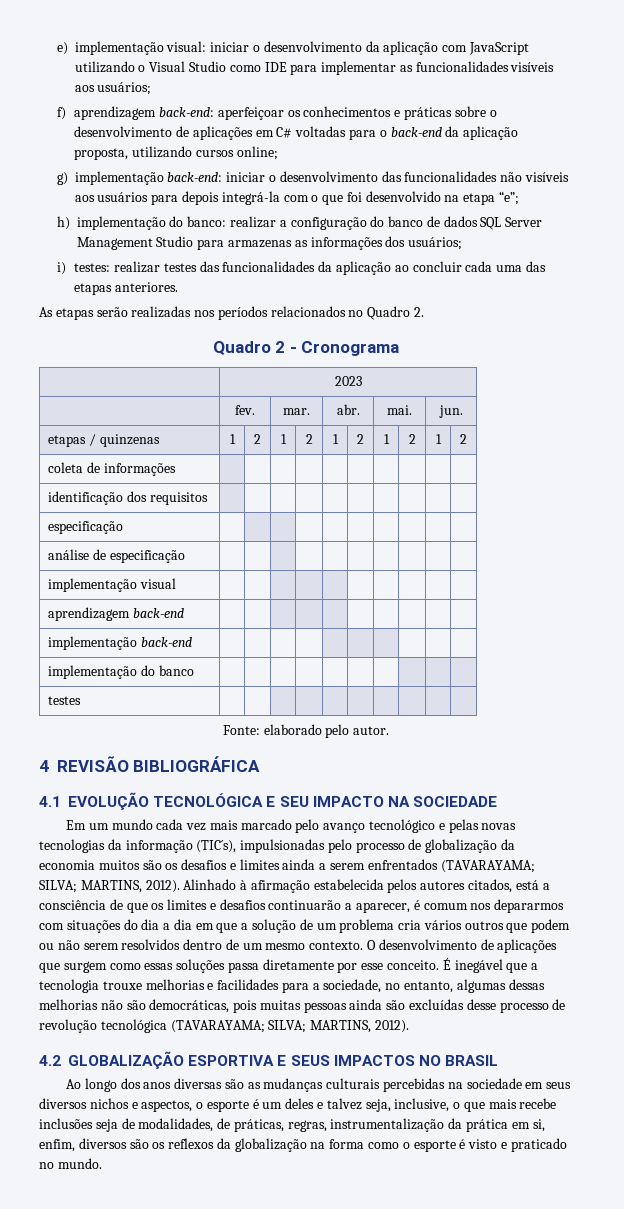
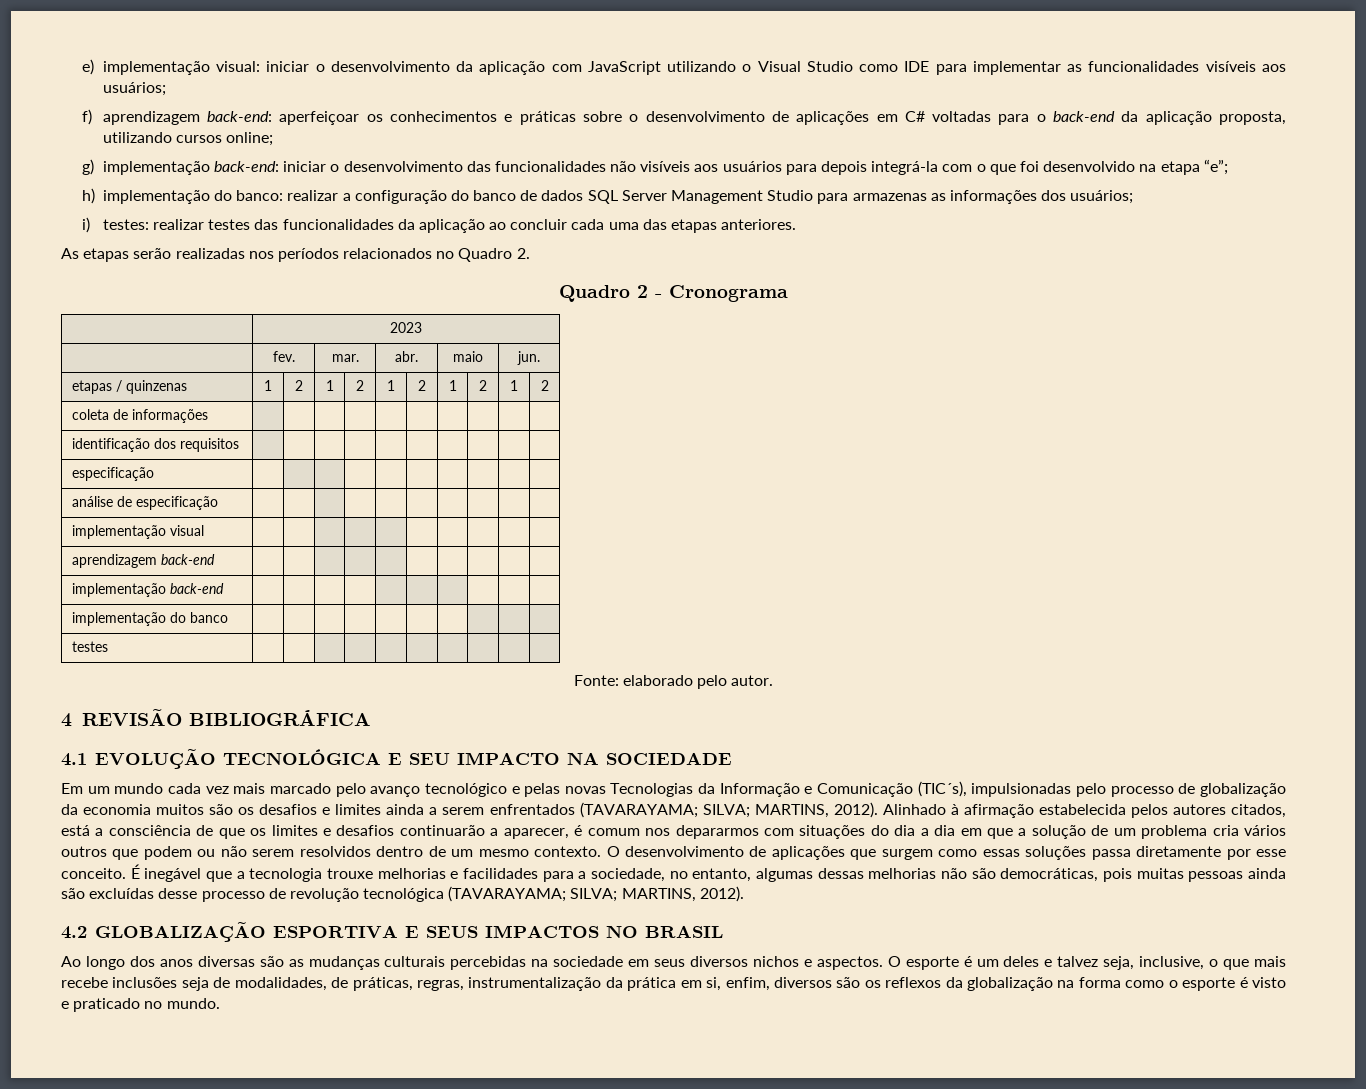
- | fev. | mar. | abr. | mai. | jun.
+ | fev. | mar. | abr. | maio | jun.
- Em um mundo cada vez mais marcado pelo avanço tecnológico e pelas novas tecnologias da informação (TIC´s), impulsionadas pelo processo de globalização da economia muitos são os desafios e limites ainda a serem enfrentados (TAVARAYAMA; SILVA; MARTINS, 2012).
+ Em um mundo cada vez mais marcado pelo avanço tecnológico e pelas novas Tecnologias da Informação e Comunicação (TIC´s), impulsionadas pelo processo de globalização da economia muitos são os desafios e limites ainda a serem enfrentados (TAVARAYAMA; SILVA; MARTINS, 2012).
- Ao longo dos anos diversas são as mudanças culturais percebidas na sociedade em seus diversos nichos e aspectos, o esporte é um deles e talvez seja, inclusive, o que mais recebe inclusões seja de modalidades, de práticas, regras, instrumentalização da prática em si, enfim, diversos são os reflexos da globalização na forma como o esporte é visto e praticado no mundo.
+ Ao longo dos anos diversas são as mudanças culturais percebidas na sociedade em seus diversos nichos e aspectos. O esporte é um deles e talvez seja, inclusive, o que mais recebe inclusões seja de modalidades, de práticas, regras, instrumentalização da prática em si, enfim, diversos são os reflexos da globalização na forma como o esporte é visto e praticado no mundo.

